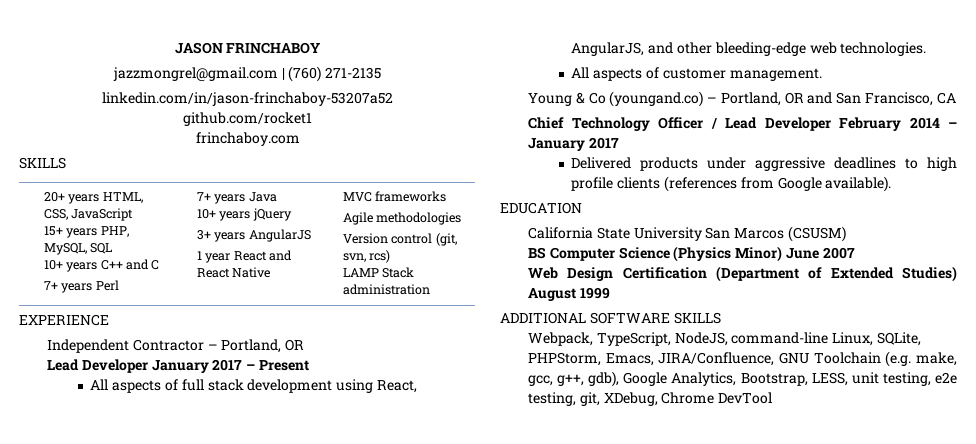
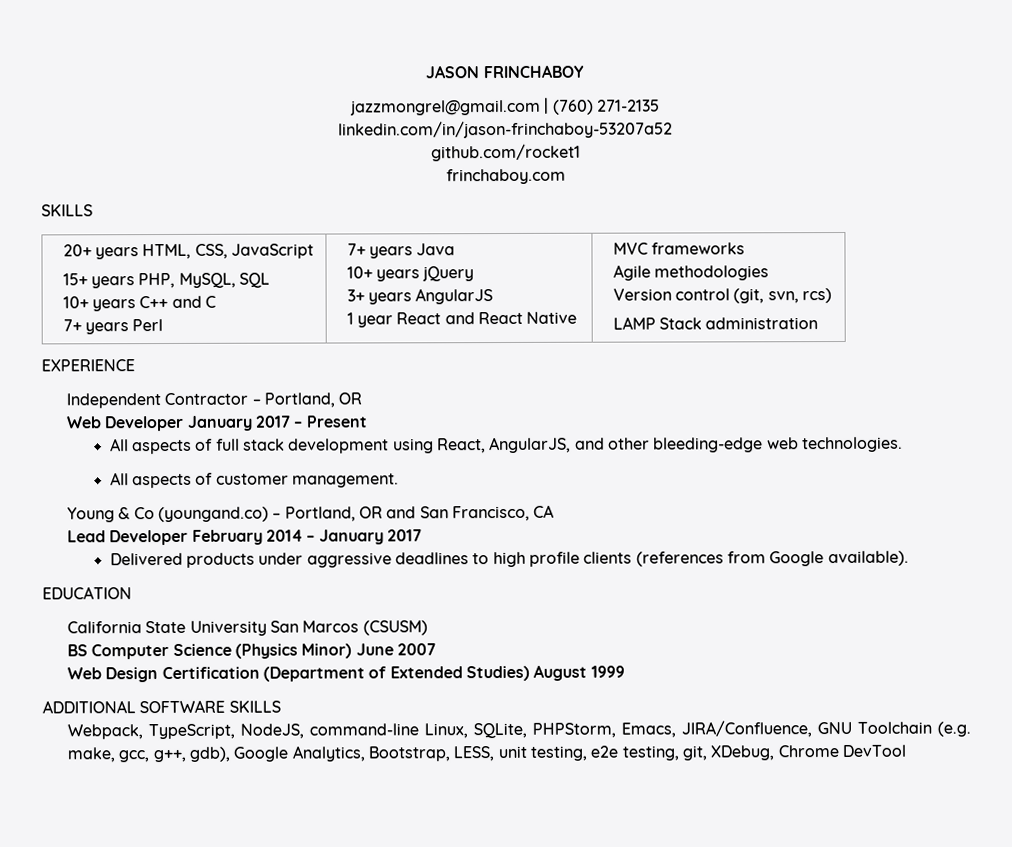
- Lead Developer January 2017 – Present
+ Web Developer January 2017 – Present
- Chief Technology Officer / Lead Developer February 2014 – January 2017
+ Lead Developer February 2014 – January 2017

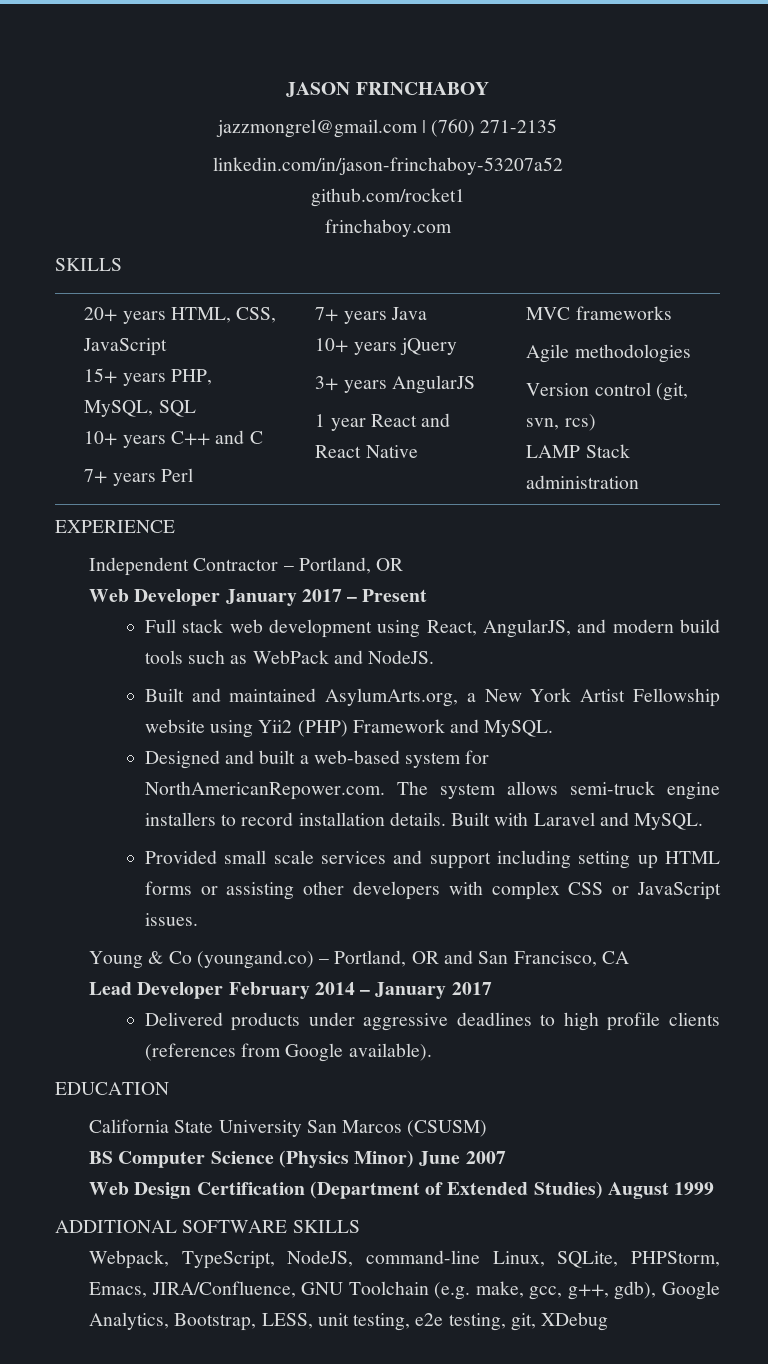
- All aspects of full stack development using React, AngularJS, and other bleeding-edge web technologies.
- All aspects of customer management.
+ Full stack web development using React, AngularJS, and modern build tools such as WebPack and NodeJS.
+ Built and maintained AsylumArts.org, a New York Artist Fellowship website using Yii2 (PHP) Framework and MySQL.
+ Designed and built a web-based system for NorthAmericanRepower.com. The system allows semi-truck engine installers to record installation details. Built with Laravel and MySQL.
+ Provided small scale services and support including setting up HTML forms or assisting other developers with complex CSS or JavaScript issues.
- Webpack, TypeScript, NodeJS, command-line Linux, SQLite, PHPStorm, Emacs, JIRA/Confluence, GNU Toolchain (e.g. make, gcc, g++, gdb), Google Analytics, Bootstrap, LESS, unit testing, e2e testing, git, XDebug, Chrome DevTool
+ Webpack, TypeScript, NodeJS, command-line Linux, SQLite, PHPStorm, Emacs, JIRA/Confluence, GNU Toolchain (e.g. make, gcc, g++, gdb), Google Analytics, Bootstrap, LESS, unit testing, e2e testing, git, XDebug

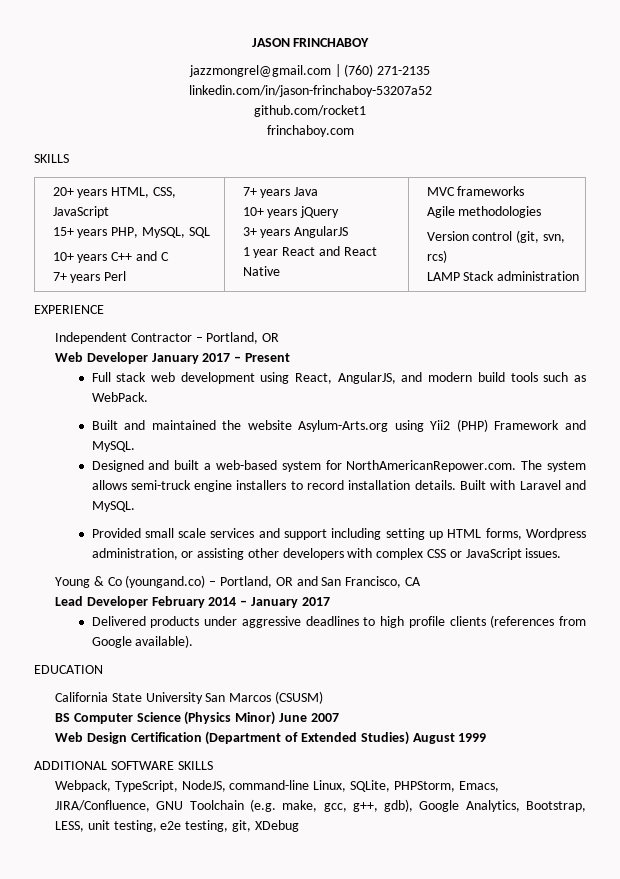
- Full stack web development using React, AngularJS, and modern build tools such as WebPack and NodeJS.
+ Full stack web development using React, AngularJS, and modern build tools such as WebPack.
- Built and maintained AsylumArts.org, a New York Artist Fellowship website using Yii2 (PHP) Framework and MySQL.
+ Built and maintained the website Asylum-Arts.org using Yii2 (PHP) Framework and MySQL.
- Provided small scale services and support including setting up HTML forms or assisting other developers with complex CSS or JavaScript issues.
+ Provided small scale services and support including setting up HTML forms, Wordpress administration, or assisting other developers with complex CSS or JavaScript issues.

